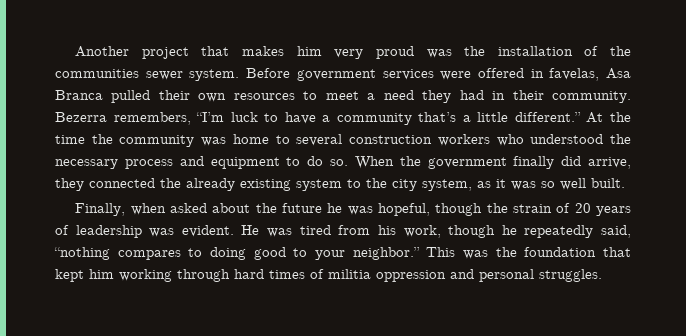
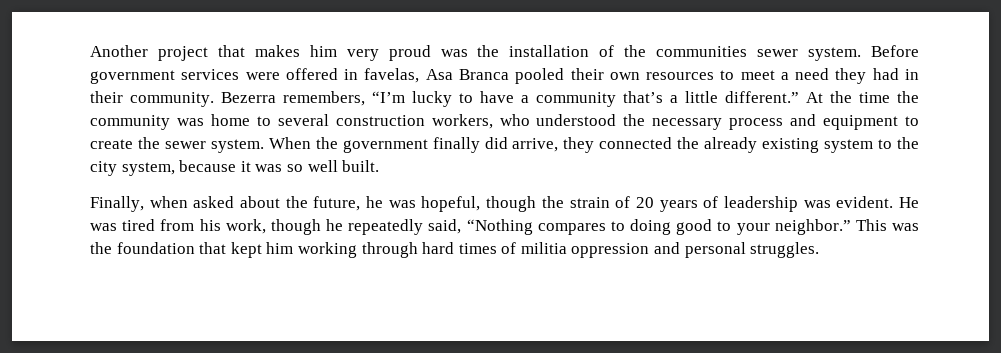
- Before government services were offered in favelas, Asa Branca pulled their own resources to meet a need they had in their community.
+ Before government services were offered in favelas, Asa Branca pooled their own resources to meet a need they had in their community.
- Bezerra remembers, “I’m luck to have a community that’s a little different.”
+ Bezerra remembers, “I’m lucky to have a community that’s a little different.”
- At the time the community was home to several construction workers who understood the necessary process and equipment to do so.
+ At the time the community was home to several construction workers, who understood the necessary process and equipment to create the sewer system.
- When the government finally did arrive, they connected the already existing system to the city system, as it was so well built.
+ When the government finally did arrive, they connected the already existing system to the city system, because it was so well built.
- Finally, when asked about the future he was hopeful, though the strain of 20 years of leadership was evident.
+ Finally, when asked about the future, he was hopeful, though the strain of 20 years of leadership was evident.
- He was tired from his work, though he repeatedly said, “nothing compares to doing good to your neighbor.”
+ He was tired from his work, though he repeatedly said, “Nothing compares to doing good to your neighbor.”

